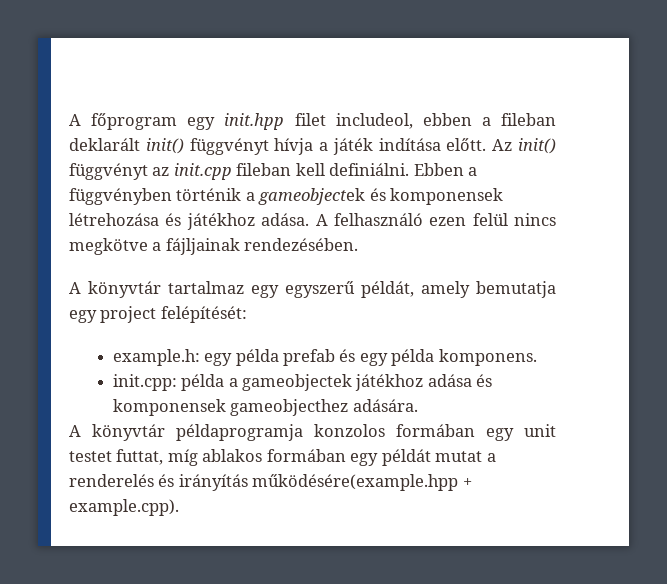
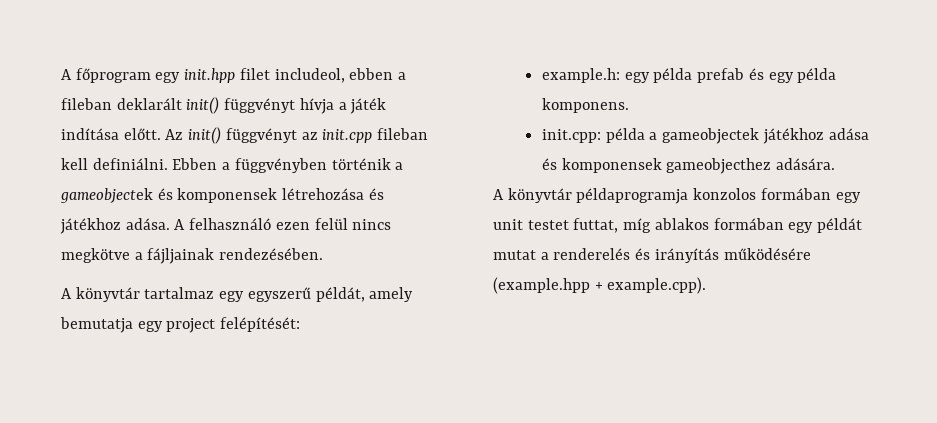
- A könyvtár példaprogramja konzolos formában egy unit testet futtat, míg ablakos formában egy példát mutat a renderelés és irányítás működésére(example.hpp + example.cpp).
+ A könyvtár példaprogramja konzolos formában egy unit testet futtat, míg ablakos formában egy példát mutat a renderelés és irányítás működésére (example.hpp + example.cpp).

